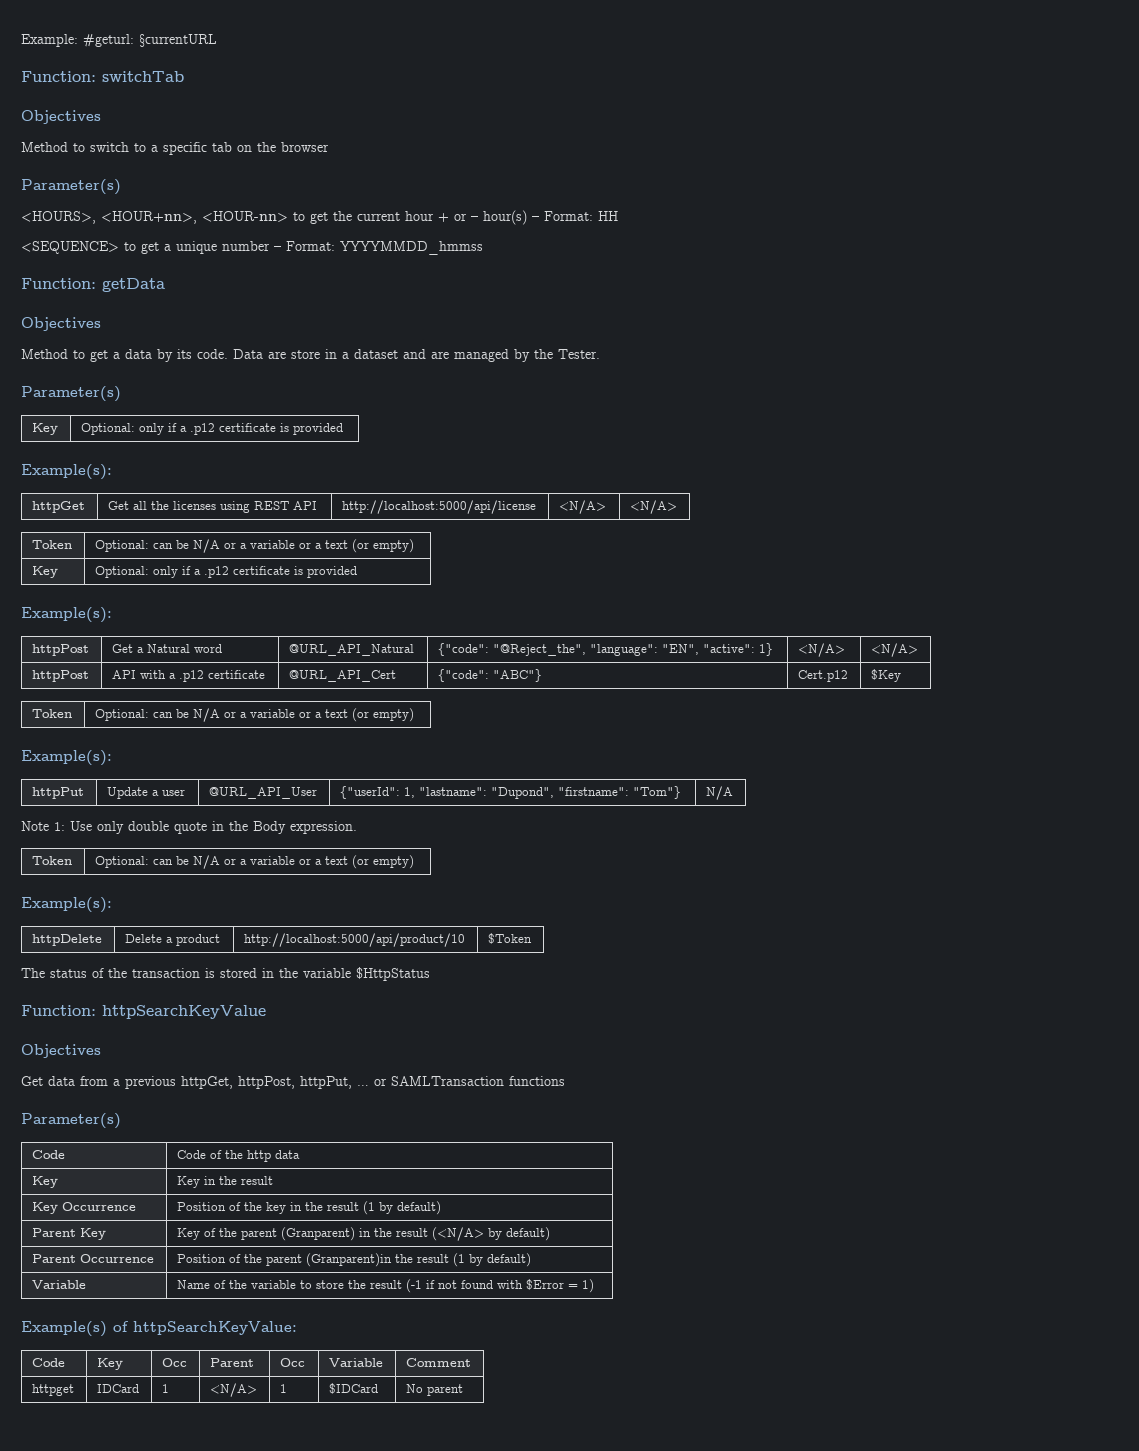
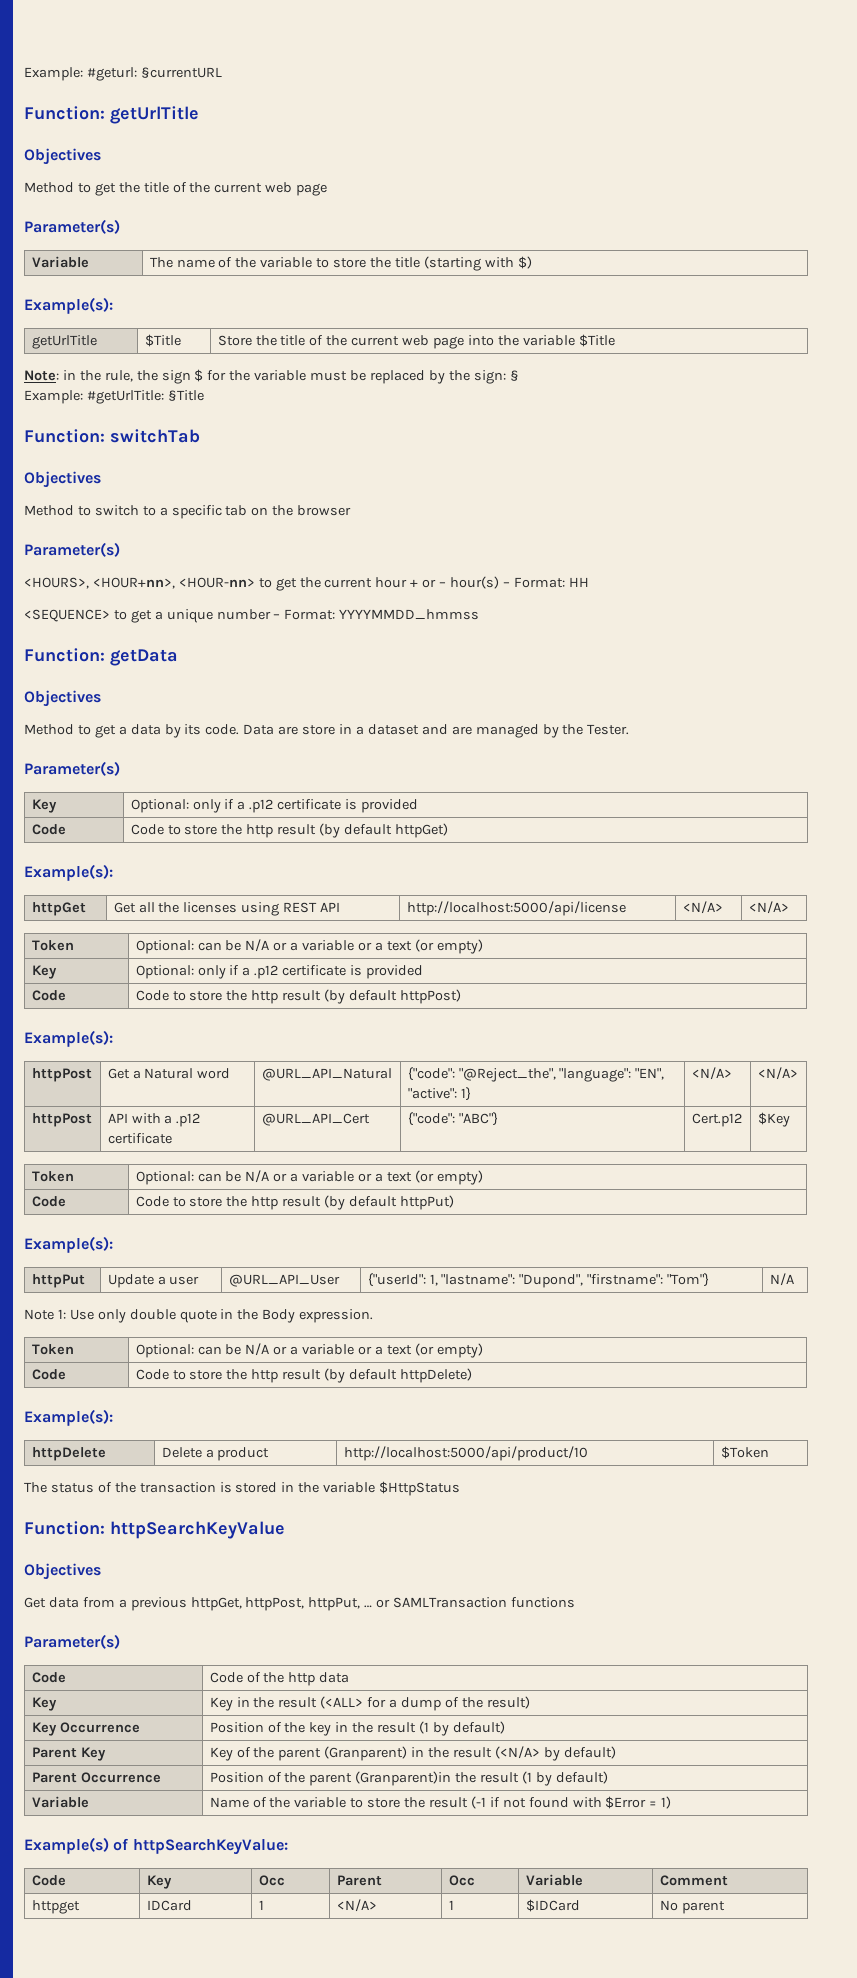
+ Function: getUrlTitle
+ Objectives
+ Method to get the title of the current web page
+ Parameter(s)
+ Variable | The name of the variable to store the title (starting with $)
+ Example(s):
+ getUrlTitle | $Title | Store the title of the current web page into the variable $Title
+ Note: in the rule, the sign $ for the variable must be replaced by the sign: §
+ Example: #getUrlTitle: §Title
+ Code | Code to store the http result (by default httpGet)
+ Code | Code to store the http result (by default httpPost)
+ Code | Code to store the http result (by default httpPut)
+ Code | Code to store the http result (by default httpDelete)
- Key | Key in the result
+ Key | Key in the result (<ALL> for a dump of the result)

